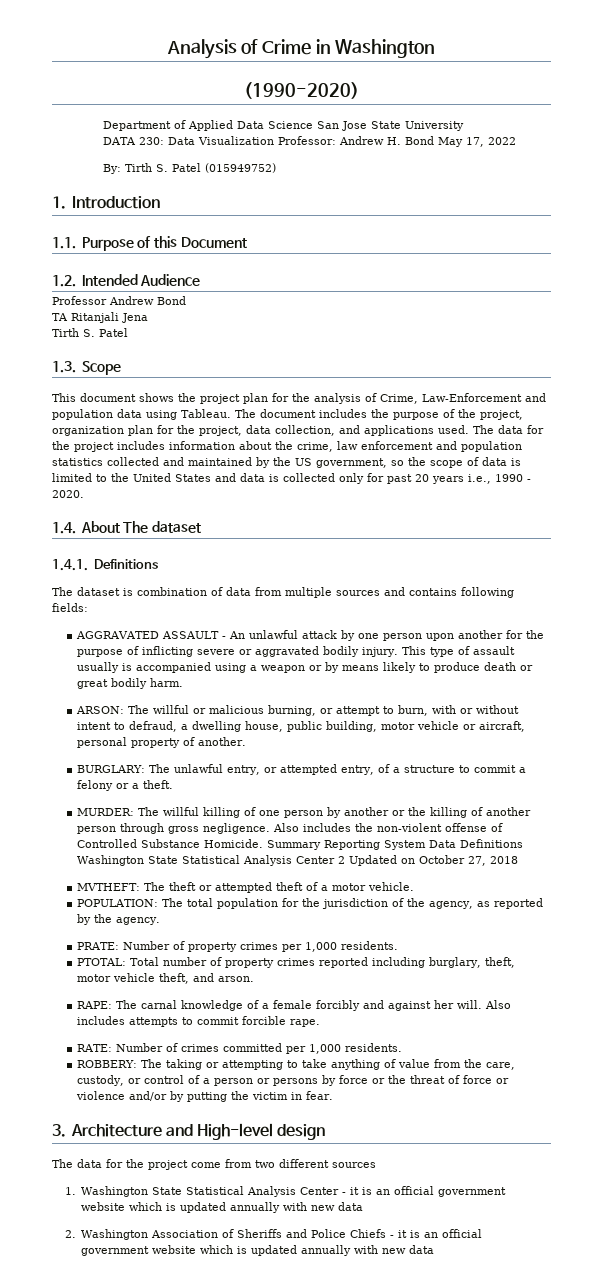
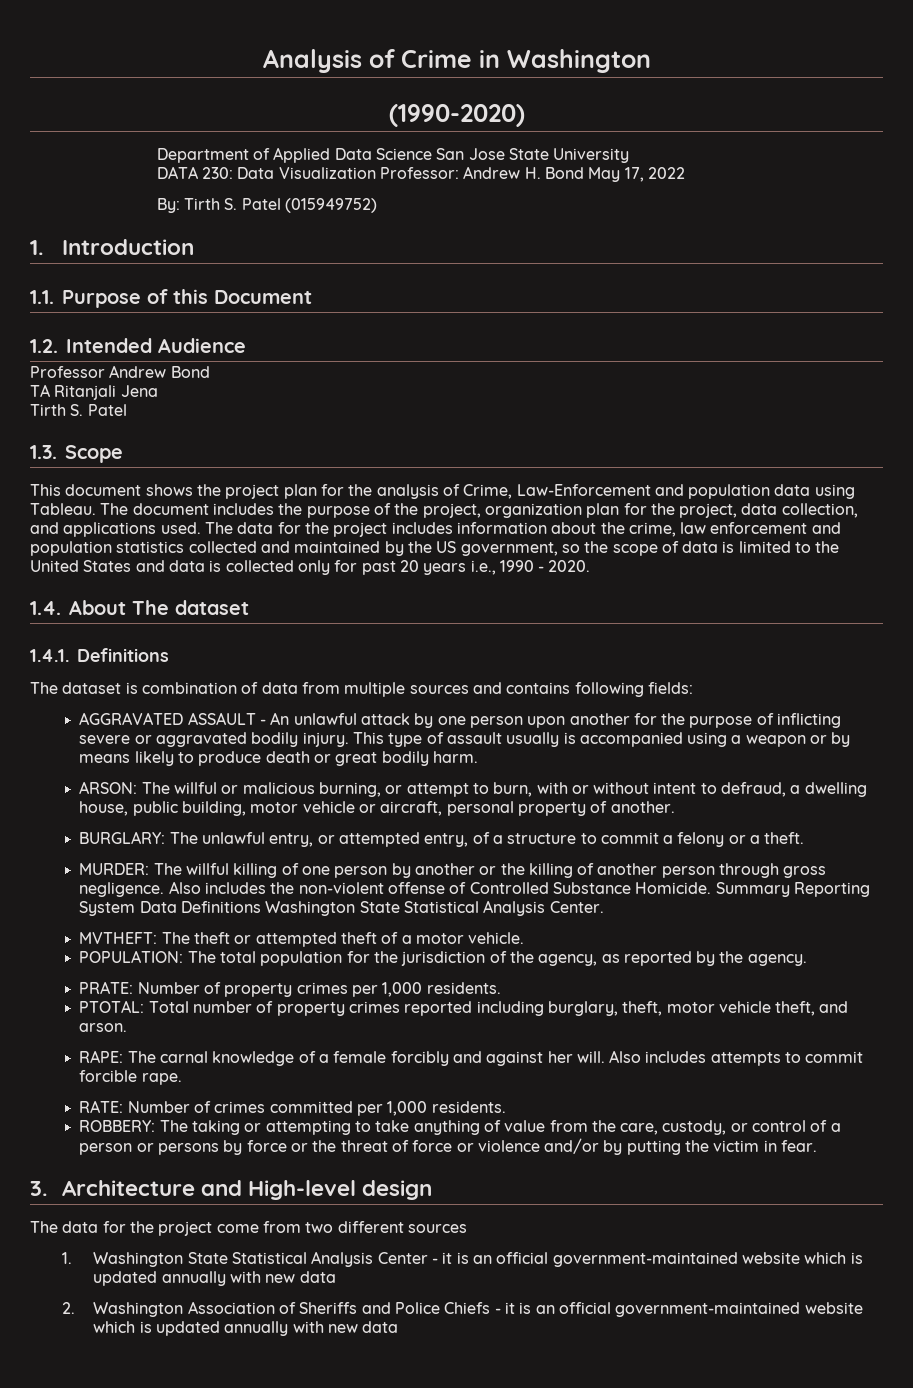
- Summary Reporting System Data Definitions Washington State Statistical Analysis Center 2 Updated on October 27, 2018
+ Summary Reporting System Data Definitions Washington State Statistical Analysis Center.
- 1. Washington State Statistical Analysis Center - it is an official government website which is updated annually with new data
+ 1. Washington State Statistical Analysis Center - it is an official government-maintained website which is updated annually with new data
- 2. Washington Association of Sheriffs and Police Chiefs - it is an official government website which is updated annually with new data
+ 2. Washington Association of Sheriffs and Police Chiefs - it is an official government-maintained website which is updated annually with new data

